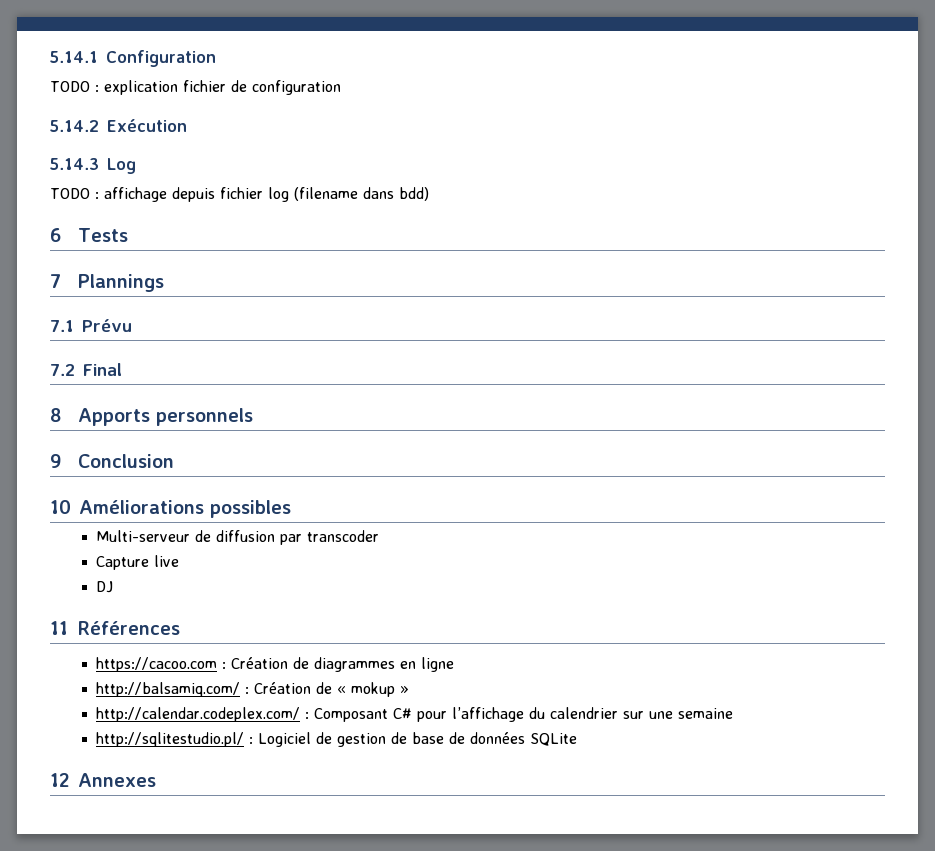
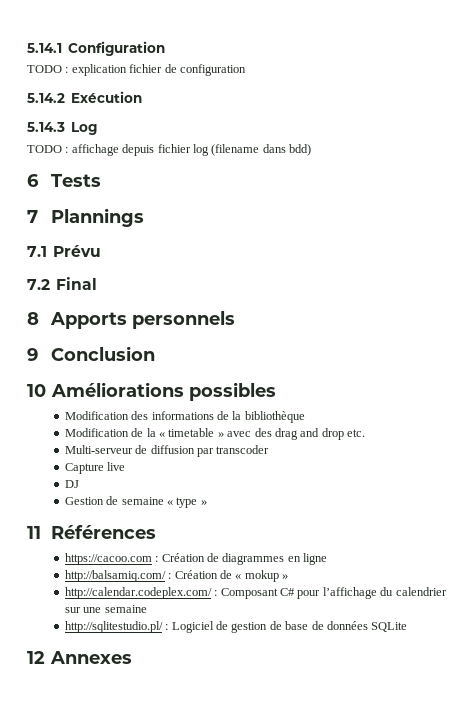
+ Modification des informations de la bibliothèque
+ Modification de la « timetable » avec des drag and drop etc.
+ Gestion de semaine « type »

